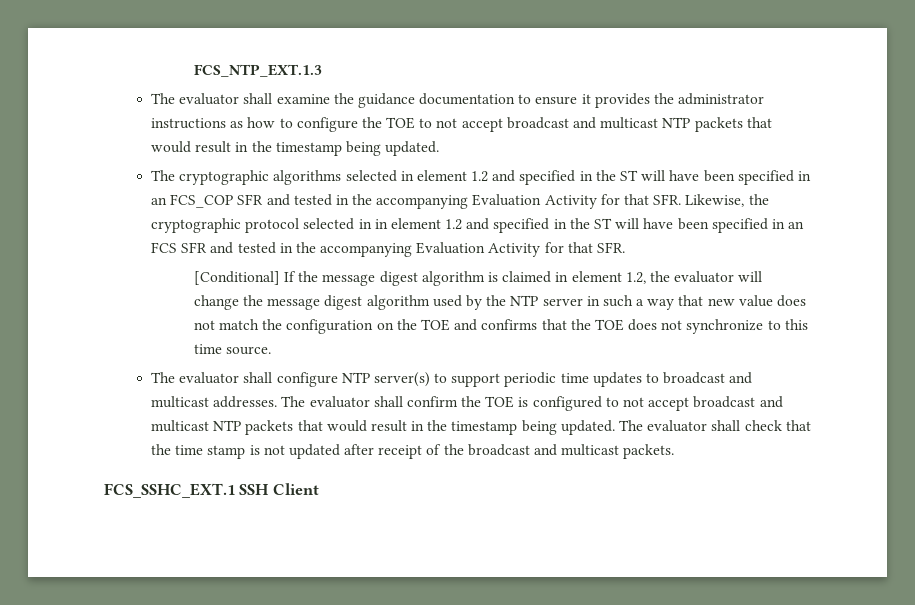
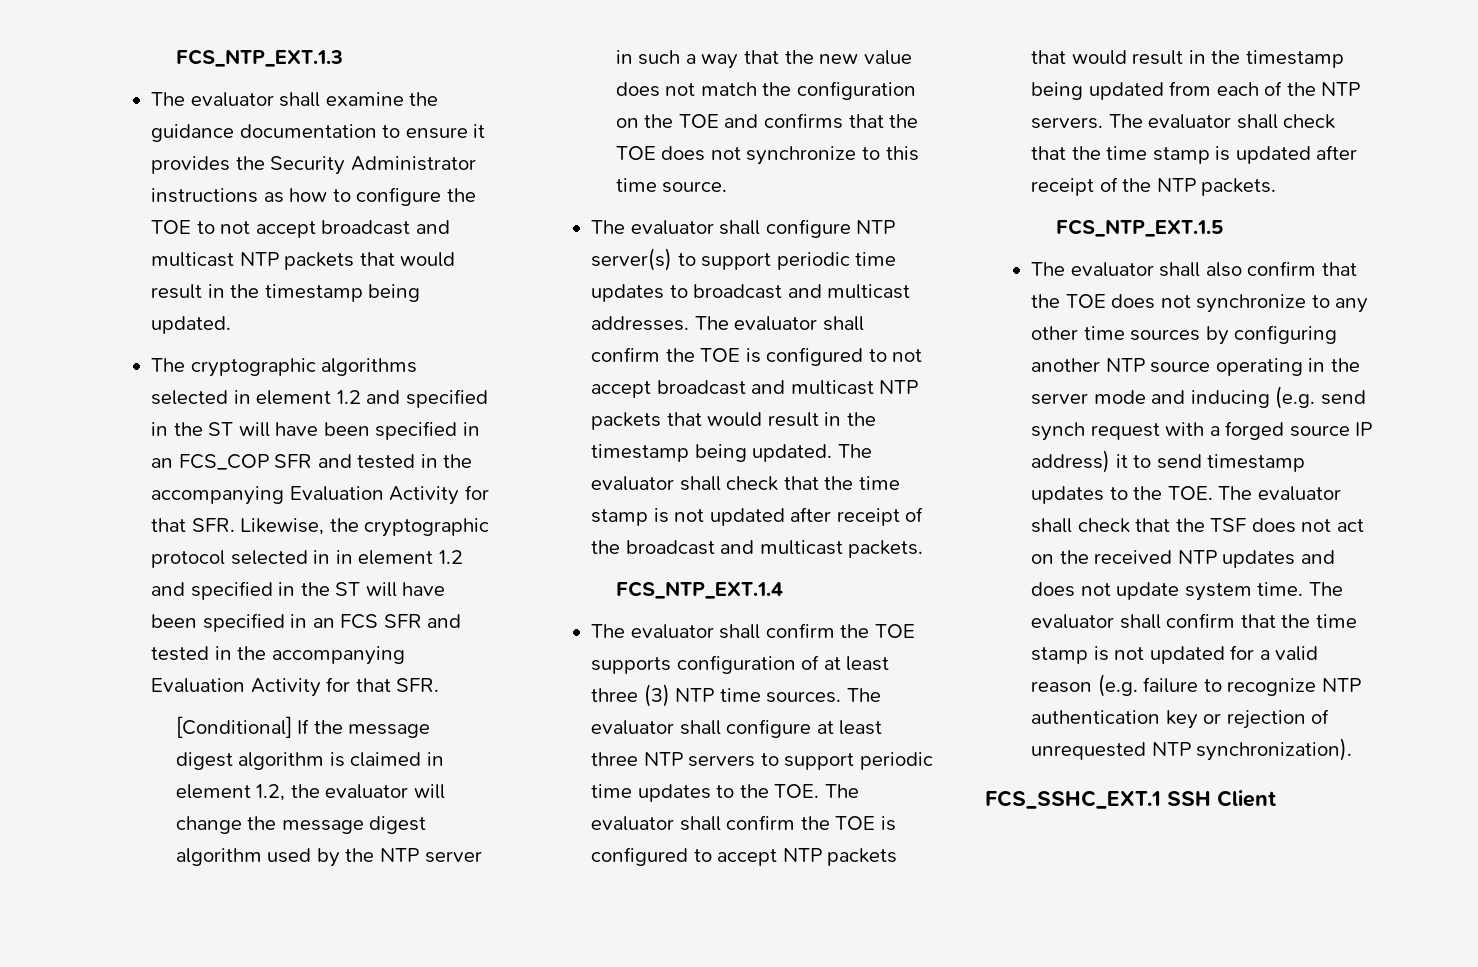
- The evaluator shall examine the guidance documentation to ensure it provides the administrator instructions as how to configure the TOE to not accept broadcast and multicast NTP packets that would result in the timestamp being updated.
+ The evaluator shall examine the guidance documentation to ensure it provides the Security Administrator instructions as how to configure the TOE to not accept broadcast and multicast NTP packets that would result in the timestamp being updated.
- [Conditional] If the message digest algorithm is claimed in element 1.2, the evaluator will change the message digest algorithm used by the NTP server in such a way that new value does not match the configuration on the TOE and confirms that the TOE does not synchronize to this time source.
+ [Conditional] If the message digest algorithm is claimed in element 1.2, the evaluator will change the message digest algorithm used by the NTP server in such a way that the new value does not match the configuration on the TOE and confirms that the TOE does not synchronize to this time source.
+ FCS_NTP_EXT.1.4
+ The evaluator shall confirm the TOE supports configuration of at least three (3) NTP time sources. The evaluator shall configure at least three NTP servers to support periodic time updates to the TOE. The evaluator shall confirm the TOE is configured to accept NTP packets that would result in the timestamp being updated from each of the NTP servers. The evaluator shall check that the time stamp is updated after receipt of the NTP packets.
+ FCS_NTP_EXT.1.5
+ The evaluator shall also confirm that the TOE does not synchronize to any other time sources by configuring another NTP source operating in the server mode and inducing (e.g. send synch request with a forged source IP address) it to send timestamp updates to the TOE. The evaluator shall check that the TSF does not act on the received NTP updates and does not update system time. The evaluator shall confirm that the time stamp is not updated for a valid reason (e.g. failure to recognize NTP authentication key or rejection of unrequested NTP synchronization).

